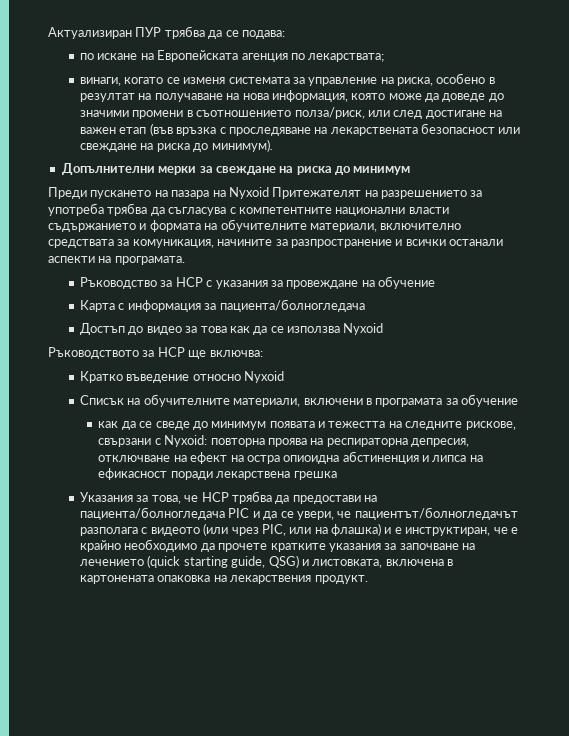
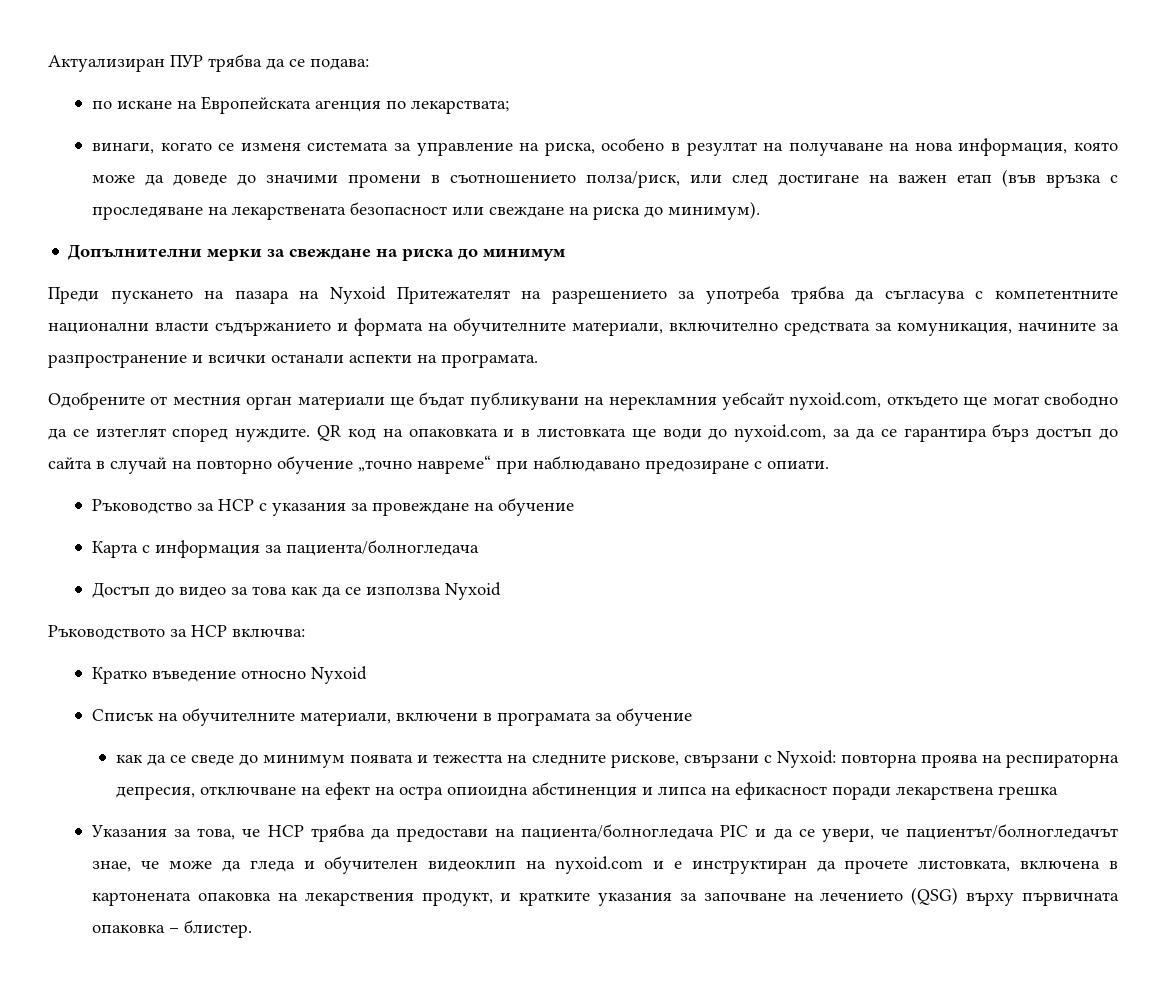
+ Одобрените от местния орган материали ще бъдат публикувани на нерекламния уебсайт nyxoid.com, откъдето ще могат свободно да се изтеглят според нуждите. QR код на опаковката и в листовката ще води до nyxoid.com, за да се гарантира бърз достъп до сайта в случай на повторно обучение „точно навреме“ при наблюдавано предозиране с опиати.
- Ръководството за HCP ще включва:
+ Ръководството за HCP включва:
- Указания за това, че HCP трябва да предостави на пациента/болногледача PIC и да се увери, че пациентът/болногледачът разполага с видеото (или чрез PIC, или на флашка) и е инструктиран, че е крайно необходимо да прочете кратките указания за започване на лечението (quick starting guide, QSG) и листовката, включена в картонената опаковка на лекарствения продукт.
+ Указания за това, че HCP трябва да предостави на пациента/болногледача PIC и да се увери, че пациентът/болногледачът знае, че може да гледа и обучителен видеоклип на nyxoid.com и е инструктиран да прочете листовката, включена в картонената опаковка на лекарствения продукт, и кратките указания за започване на лечението (QSG) върху първичната опаковка – блистер.

